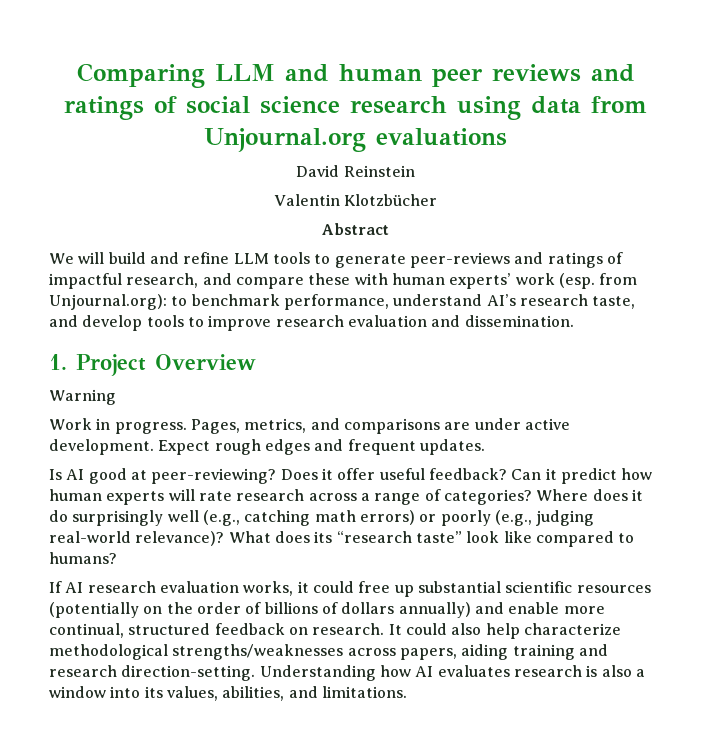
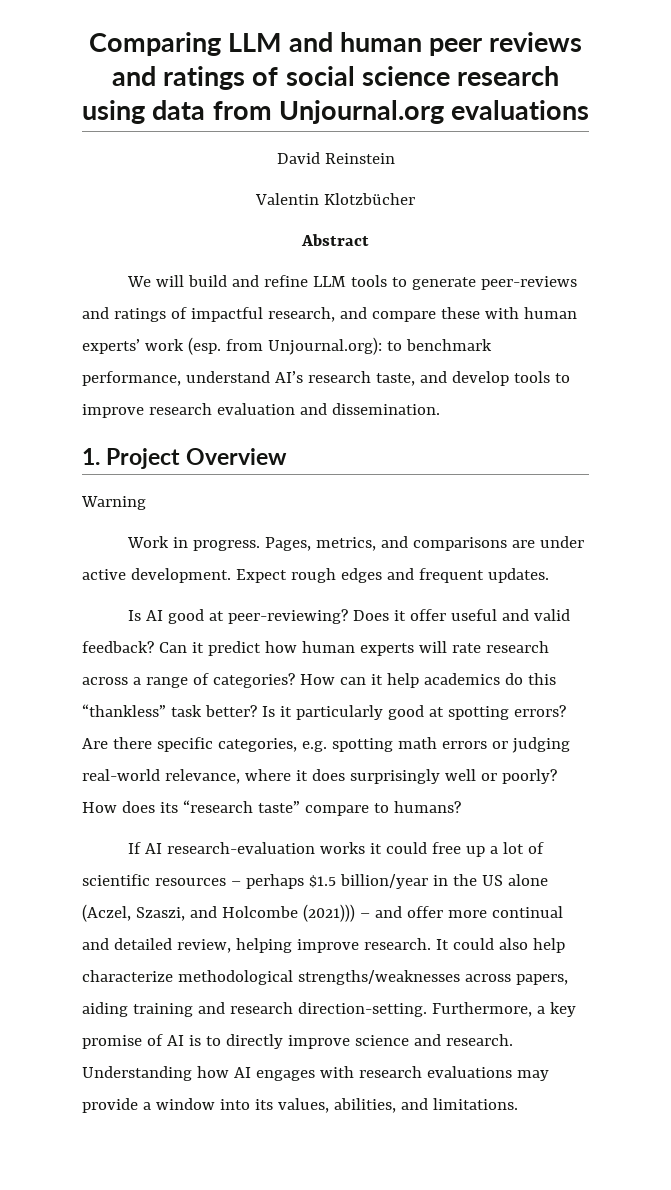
- Does it offer useful feedback?
+ Does it offer useful and valid feedback?
- Where does it do surprisingly well (e.g., catching math errors) or poorly (e.g., judging real-world relevance)? What does its “research taste” look like compared to humans?
+ How can it help academics do this “thankless” task better? Is it particularly good at spotting errors? Are there specific categories, e.g. spotting math errors or judging real-world relevance, where it does surprisingly well or poorly? How does its “research taste” compare to humans?
- If AI research evaluation works, it could free up substantial scientific resources (potentially on the order of billions of dollars annually) and enable more continual, structured feedback on research.
+ If AI research-evaluation works it could free up a lot of scientific resources – perhaps $1.5 billion/year in the US alone (Aczel, Szaszi, and Holcombe (2021))) – and offer more continual and detailed review, helping improve research.
- Understanding how AI evaluates research is also a window into its values, abilities, and limitations.
+ Furthermore, a key promise of AI is to directly improve science and research. Understanding how AI engages with research evaluations may provide a window into its values, abilities, and limitations.

